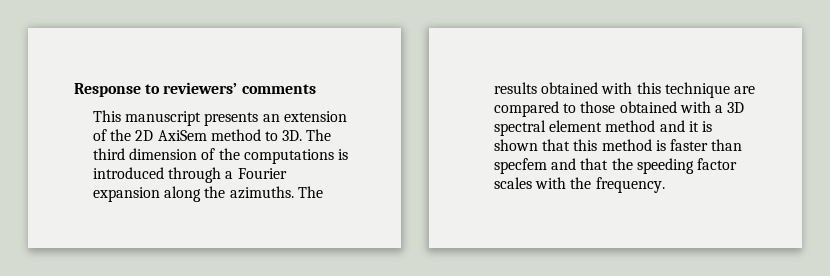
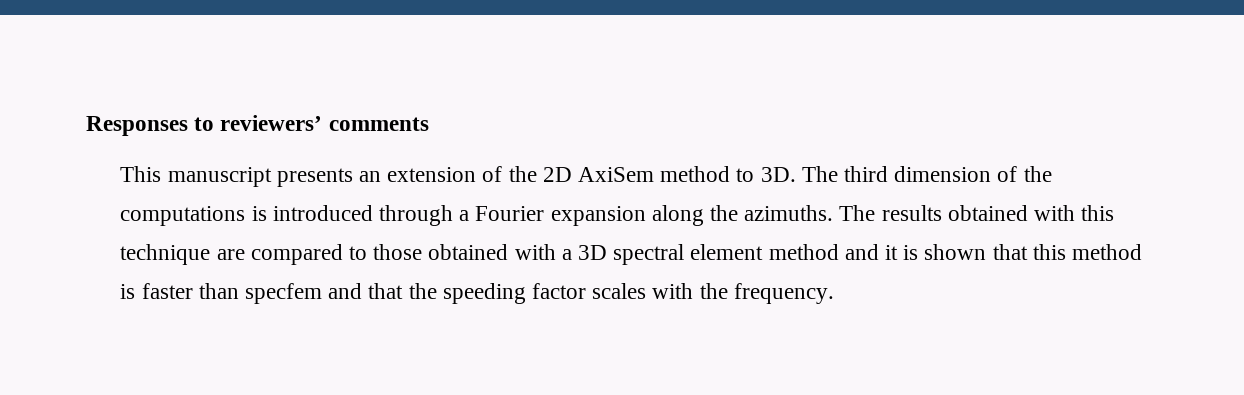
- Response to reviewers’ comments
+ Responses to reviewers’ comments

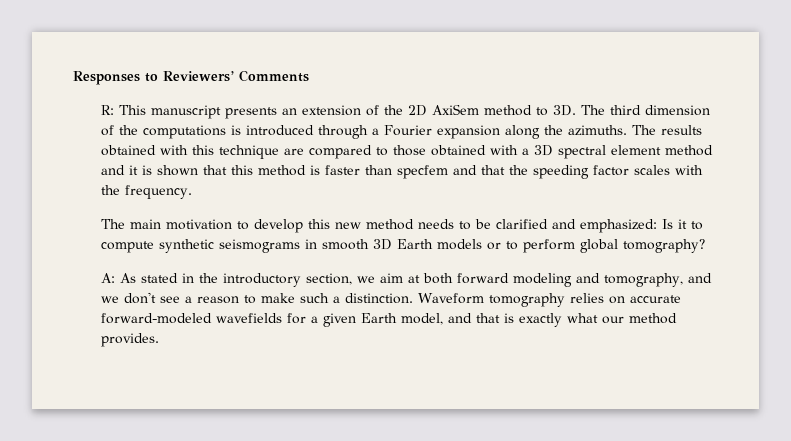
- Responses to reviewers’ comments
- This manuscript presents an extension of the 2D AxiSem method to 3D.
+ Responses to Reviewers’ Comments
+ R: This manuscript presents an extension of the 2D AxiSem method to 3D.
+ The main motivation to develop this new method needs to be clarified and emphasized: Is it to compute synthetic seismograms in smooth 3D Earth models or to perform global tomography?
+ A: As stated in the introductory section, we aim at both forward modeling and tomography, and we don't see a reason to make such a distinction. Waveform tomography relies on accurate forward-modeled wavefields for a given Earth model, and that is exactly what our method provides.

